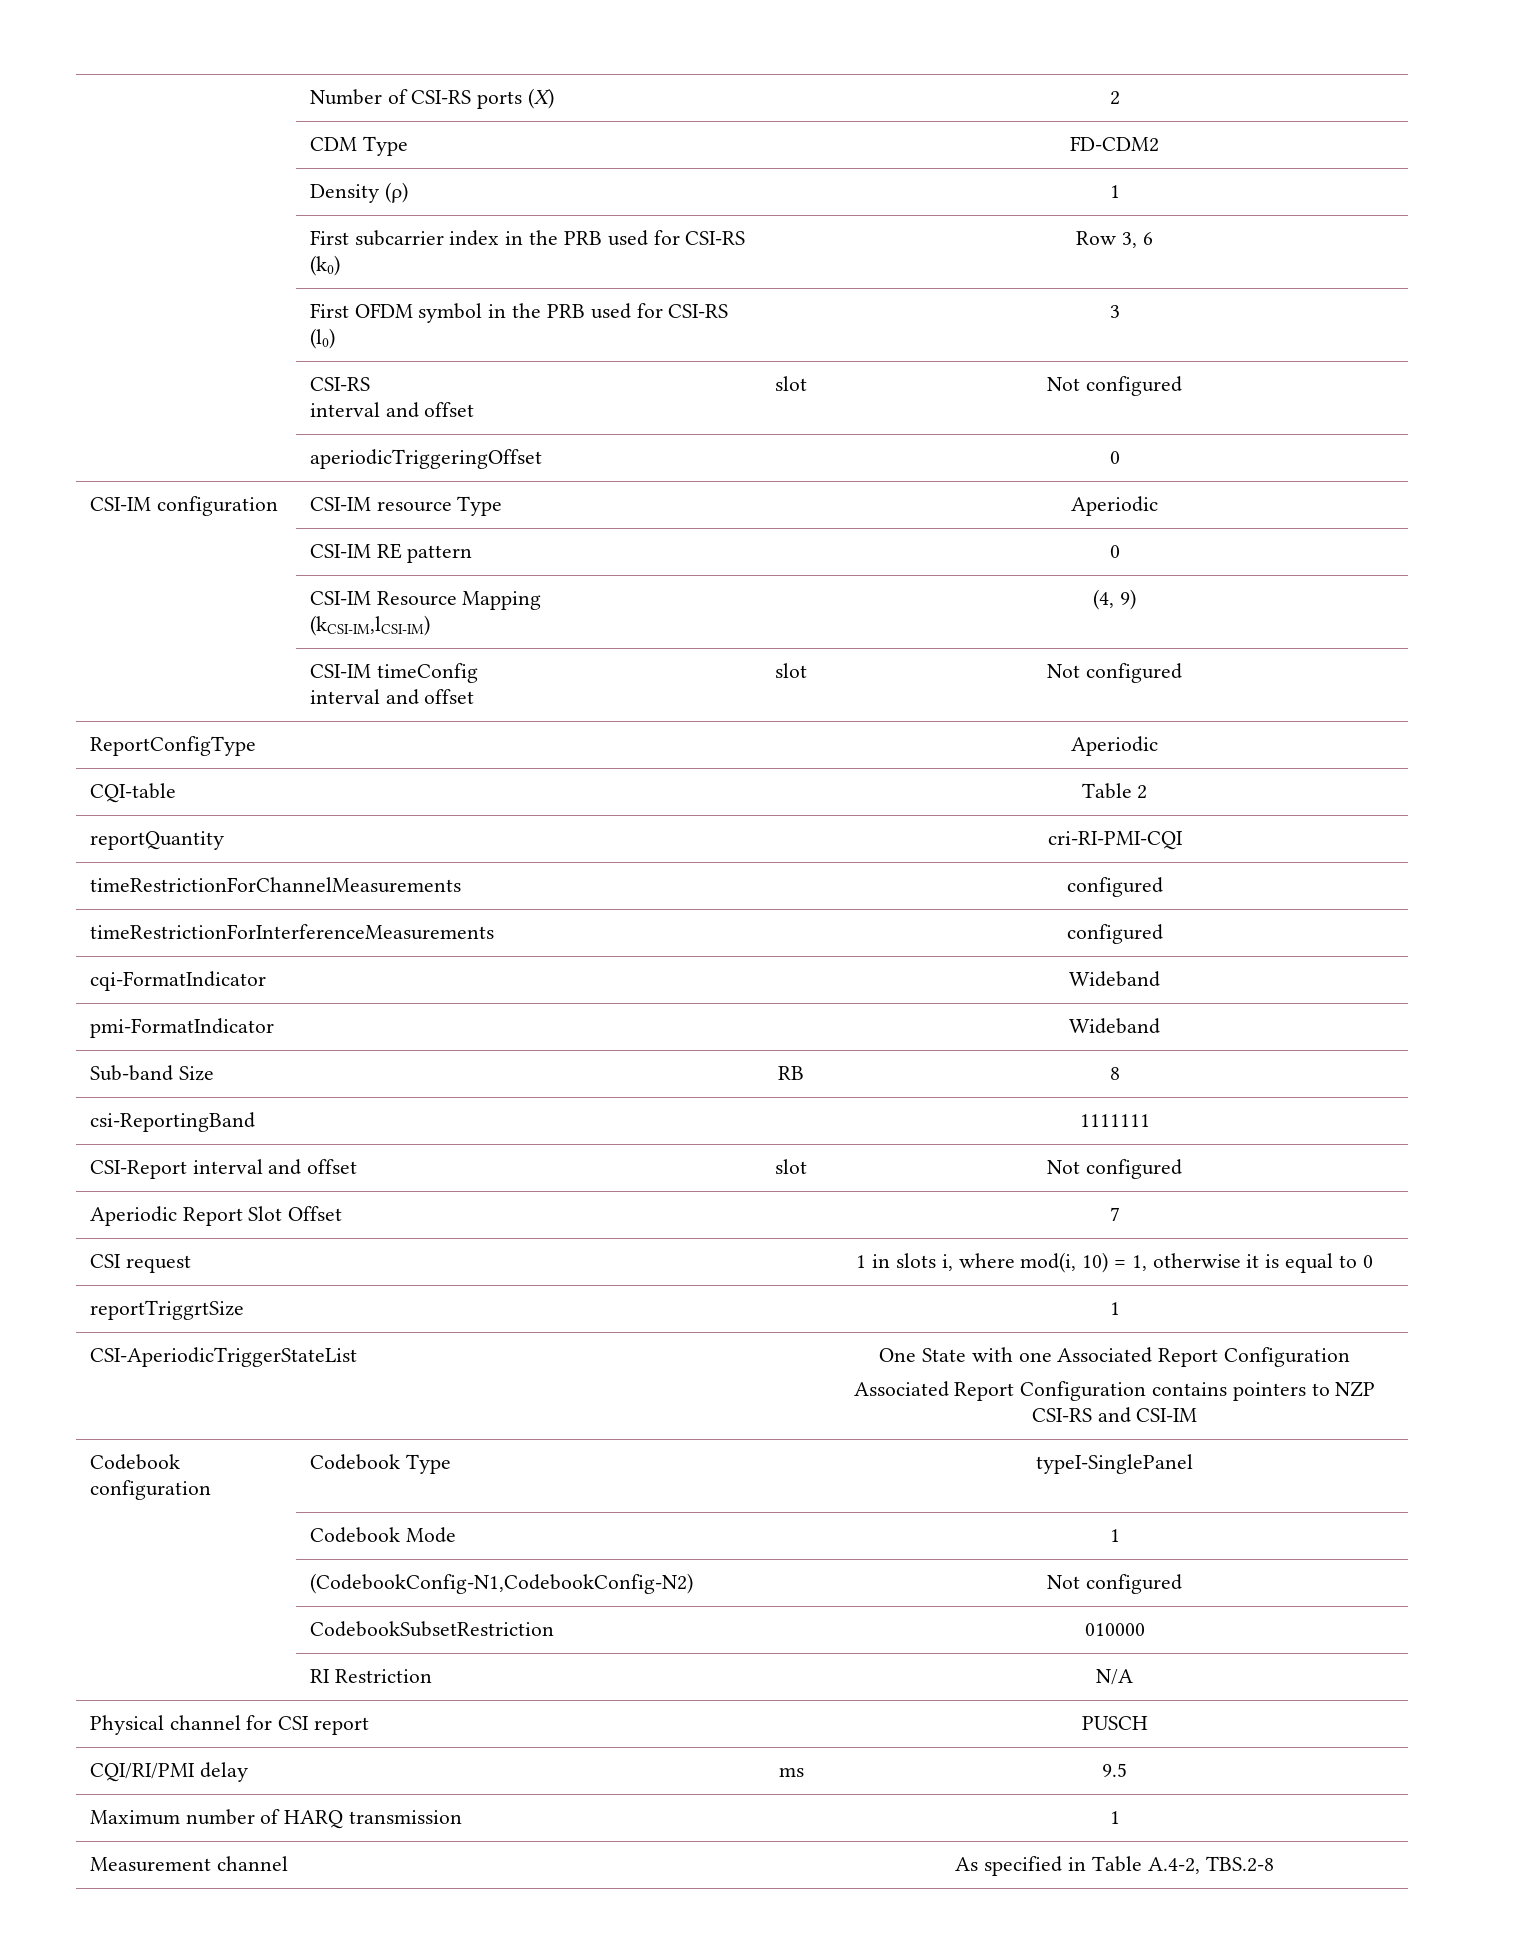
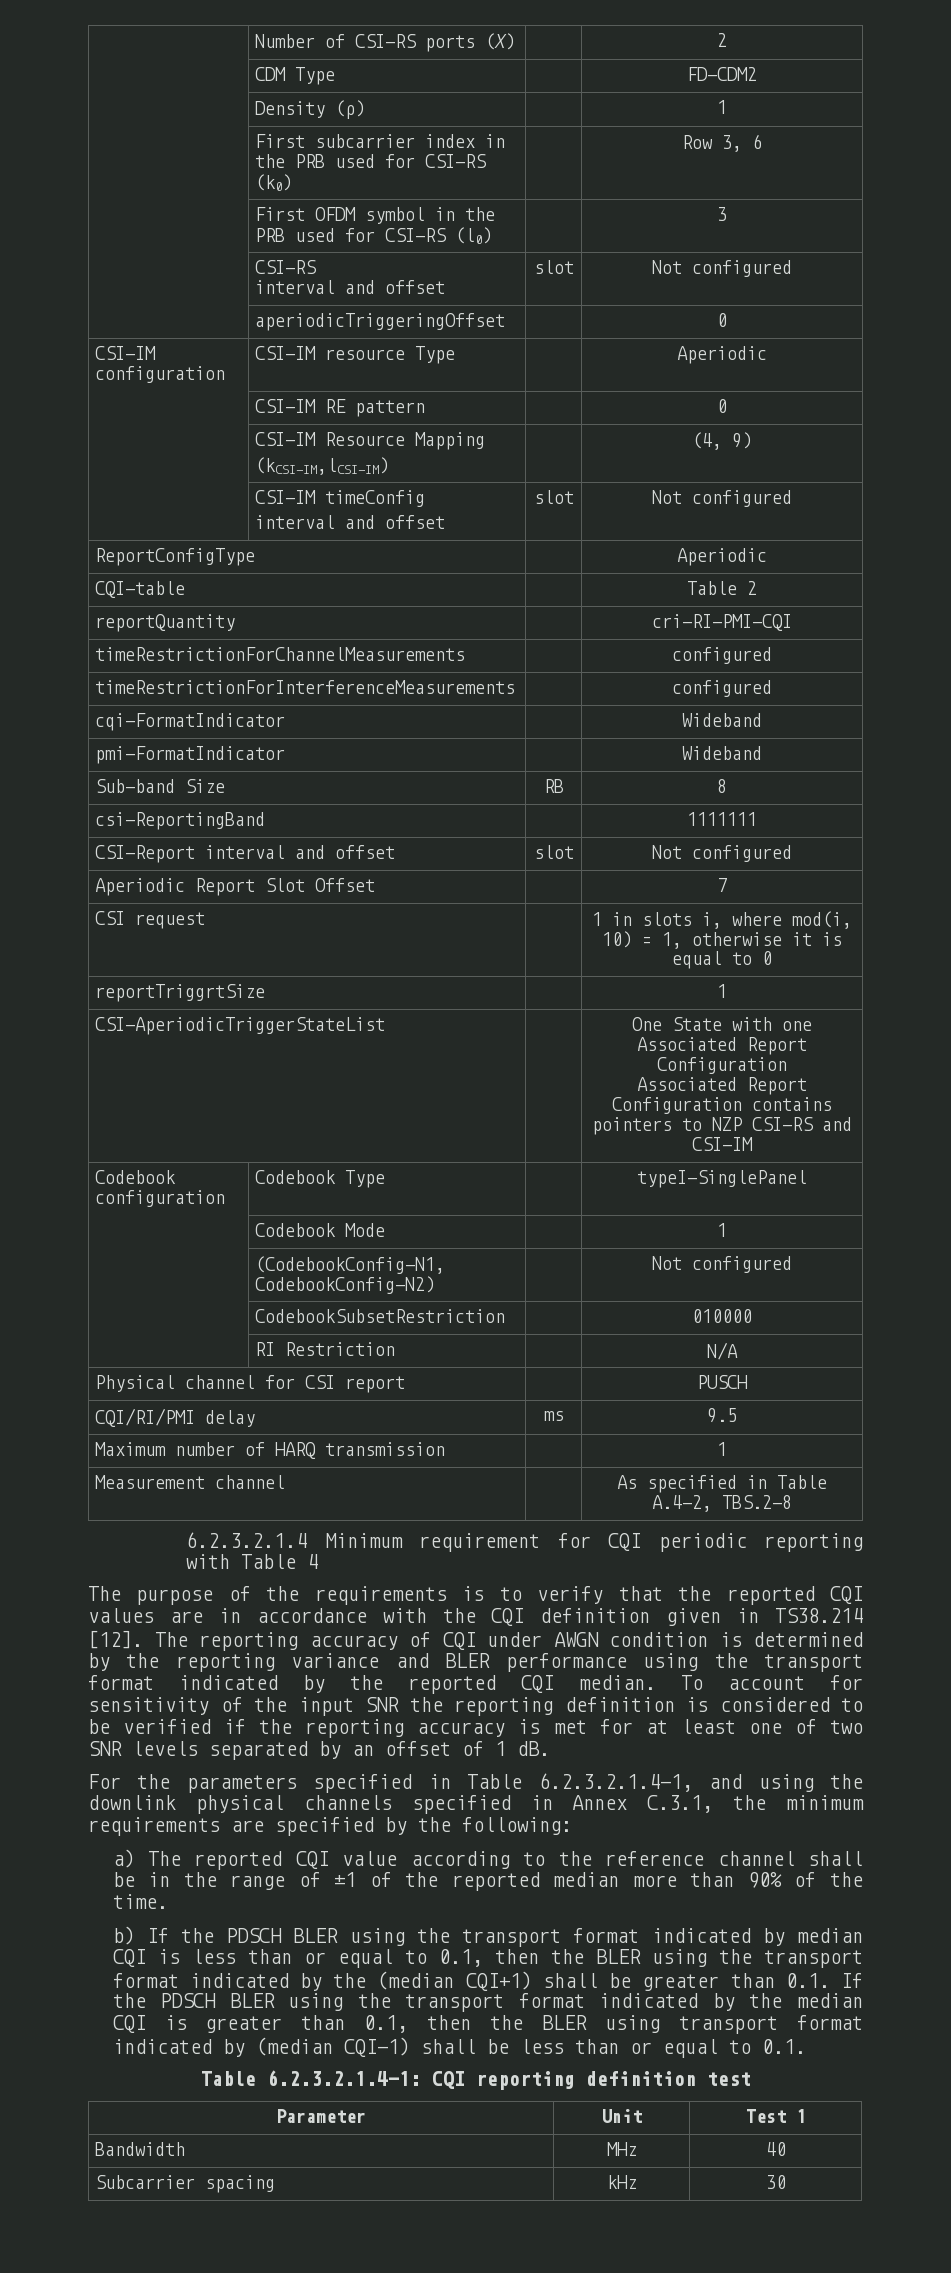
+ 6.2.3.2.1.4 Minimum requirement for CQI periodic reporting with Table 4
+ The purpose of the requirements is to verify that the reported CQI values are in accordance with the CQI definition given in TS38.214 [12]. The reporting accuracy of CQI under AWGN condition is determined by the reporting variance and BLER performance using the transport format indicated by the reported CQI median. To account for sensitivity of the input SNR the reporting definition is considered to be verified if the reporting accuracy is met for at least one of two SNR levels separated by an offset of 1 dB.
+ For the parameters specified in Table 6.2.3.2.1.4-1, and using the downlink physical channels specified in Annex C.3.1, the minimum requirements are specified by the following:
+ a) The reported CQI value according to the reference channel shall be in the range of ±1 of the reported median more than 90% of the time.
+ b) If the PDSCH BLER using the transport format indicated by median CQI is less than or equal to 0.1, then the BLER using the transport format indicated by the (median CQI+1) shall be greater than 0.1. If the PDSCH BLER using the transport format indicated by the median CQI is greater than 0.1, then the BLER using transport format indicated by (median CQI-1) shall be less than or equal to 0.1.
+ Table 6.2.3.2.1.4-1: CQI reporting definition test
+ Parameter | Unit | Test 1
+ Bandwidth | MHz | 40
+ Subcarrier spacing | kHz | 30

